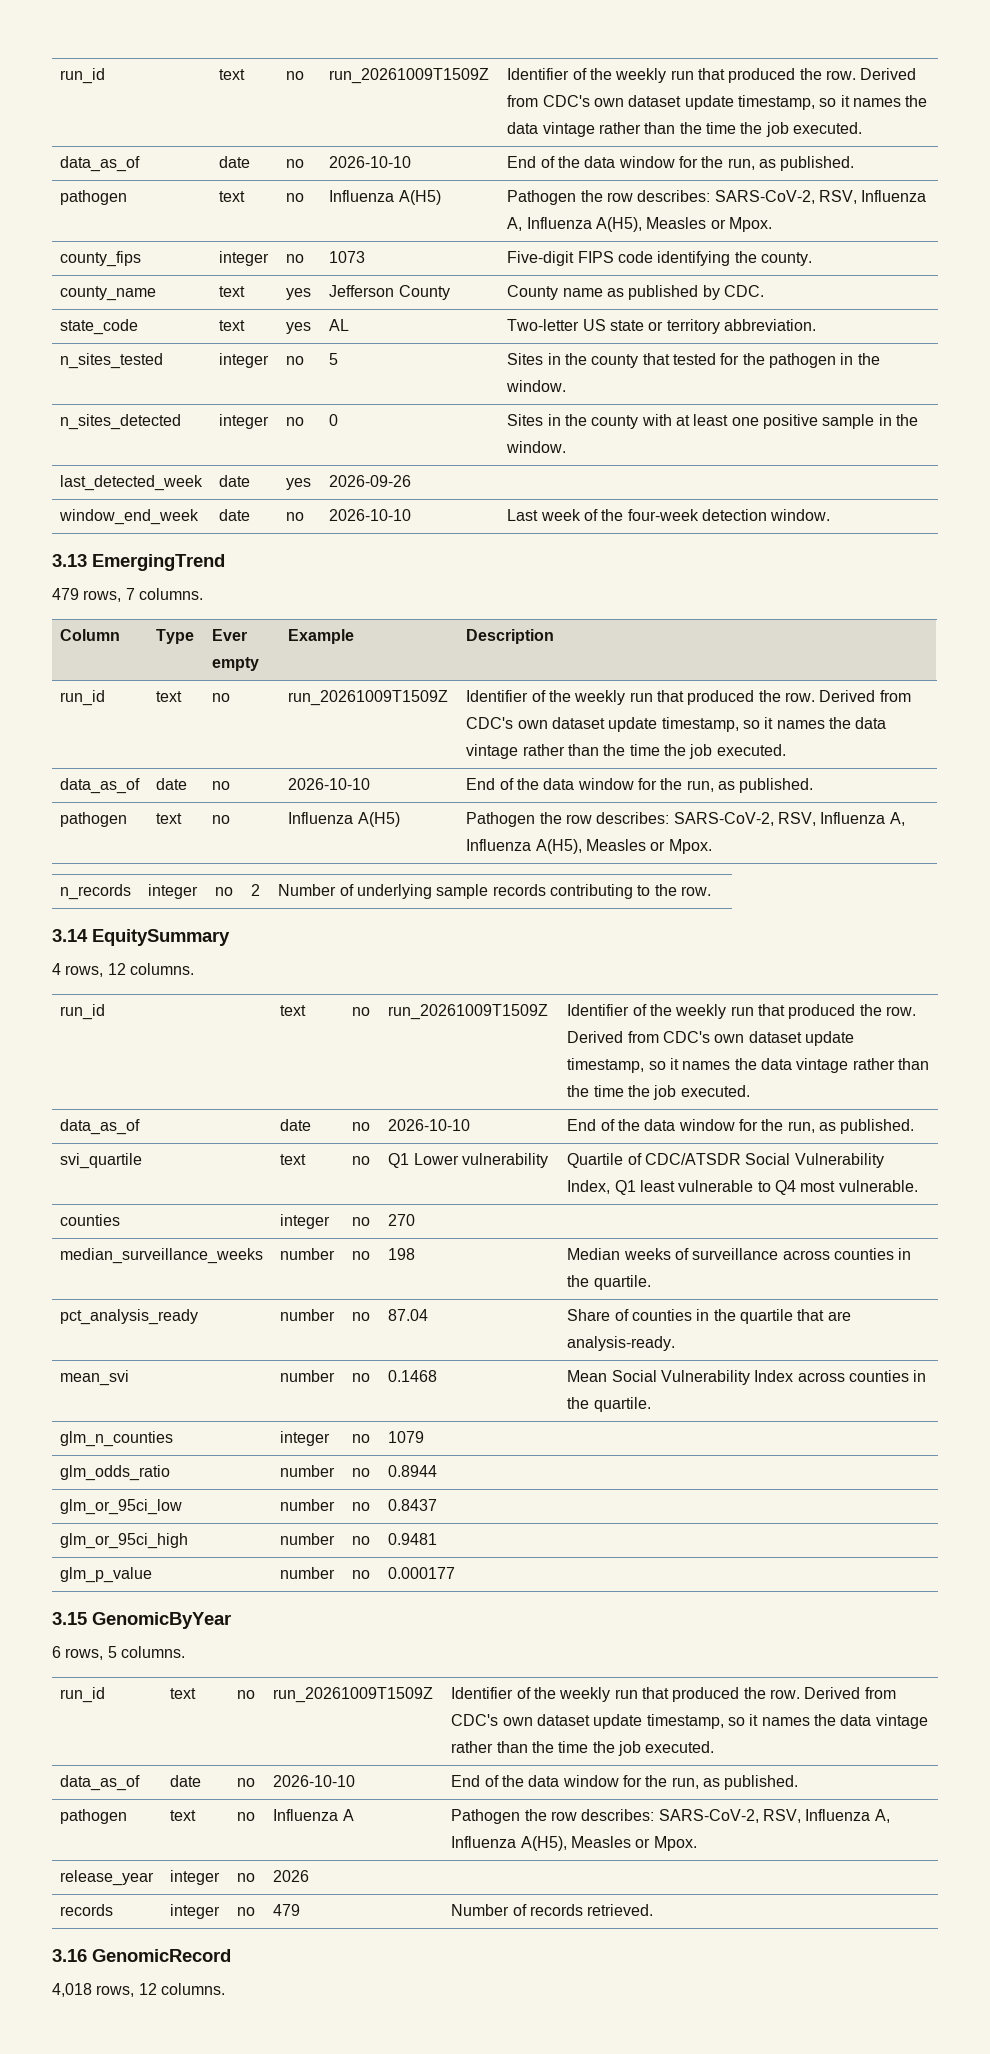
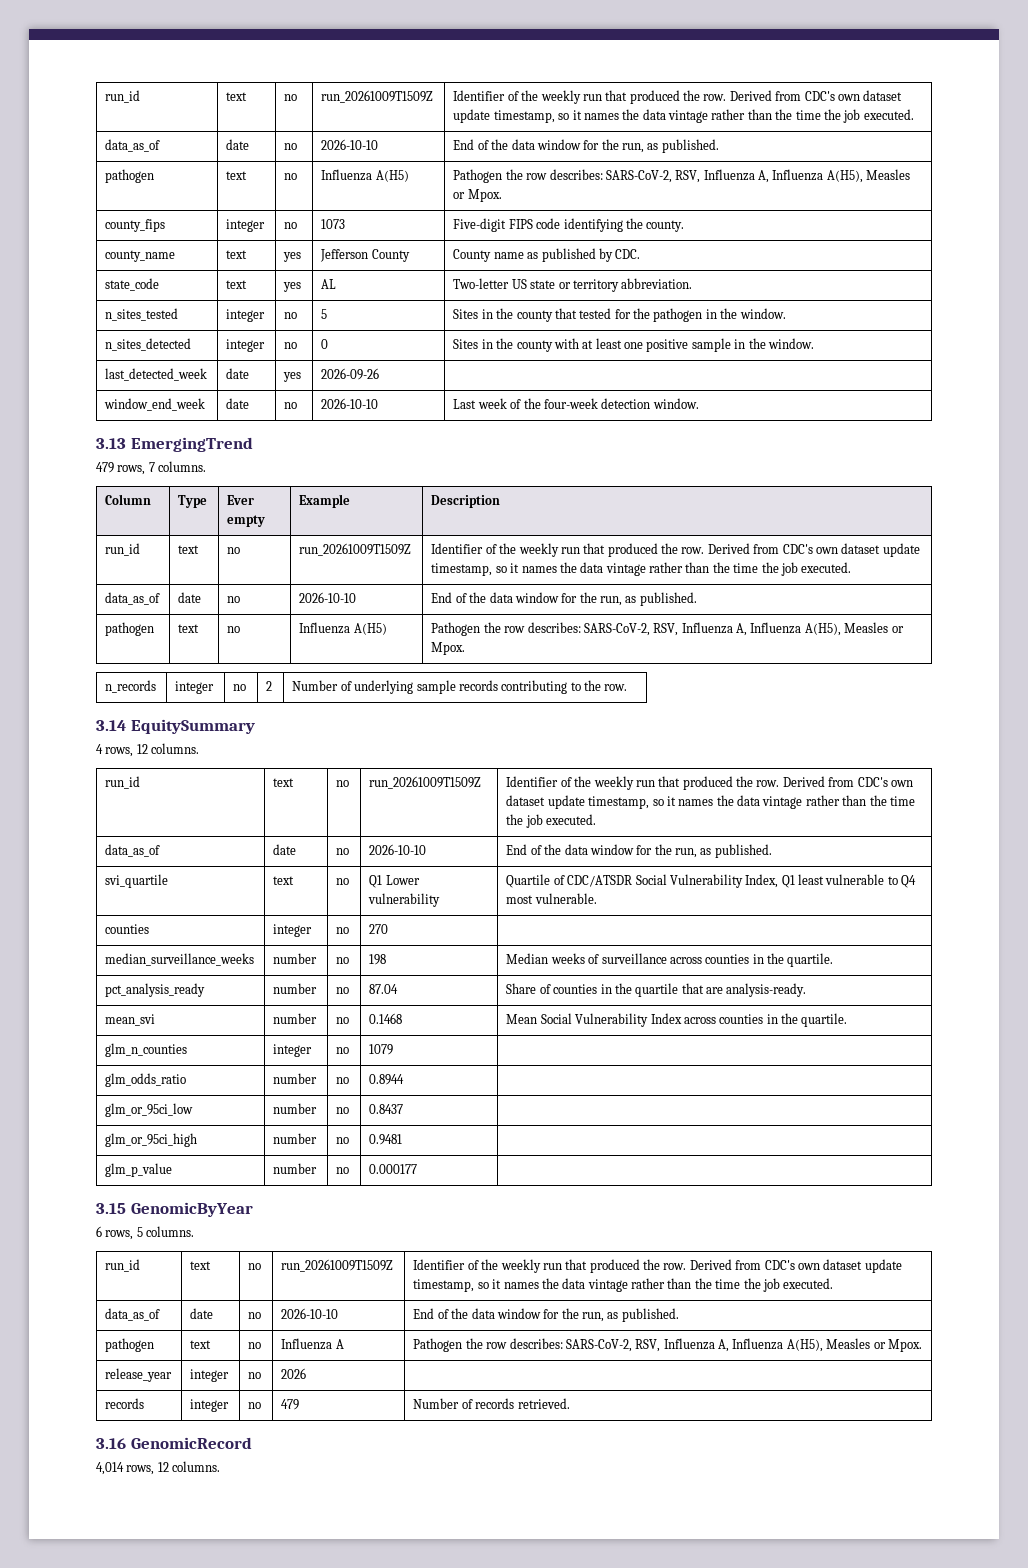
- 4,018 rows, 12 columns.
+ 4,014 rows, 12 columns.

